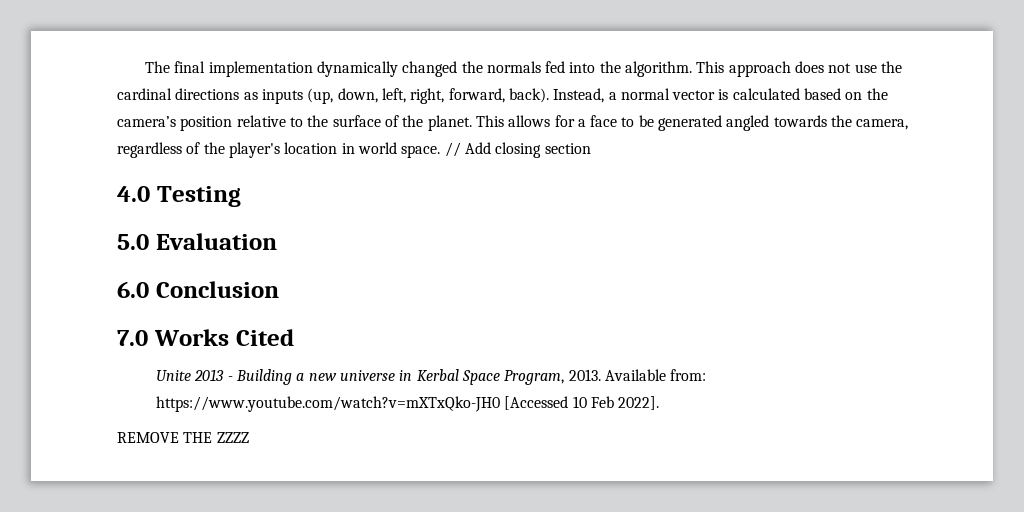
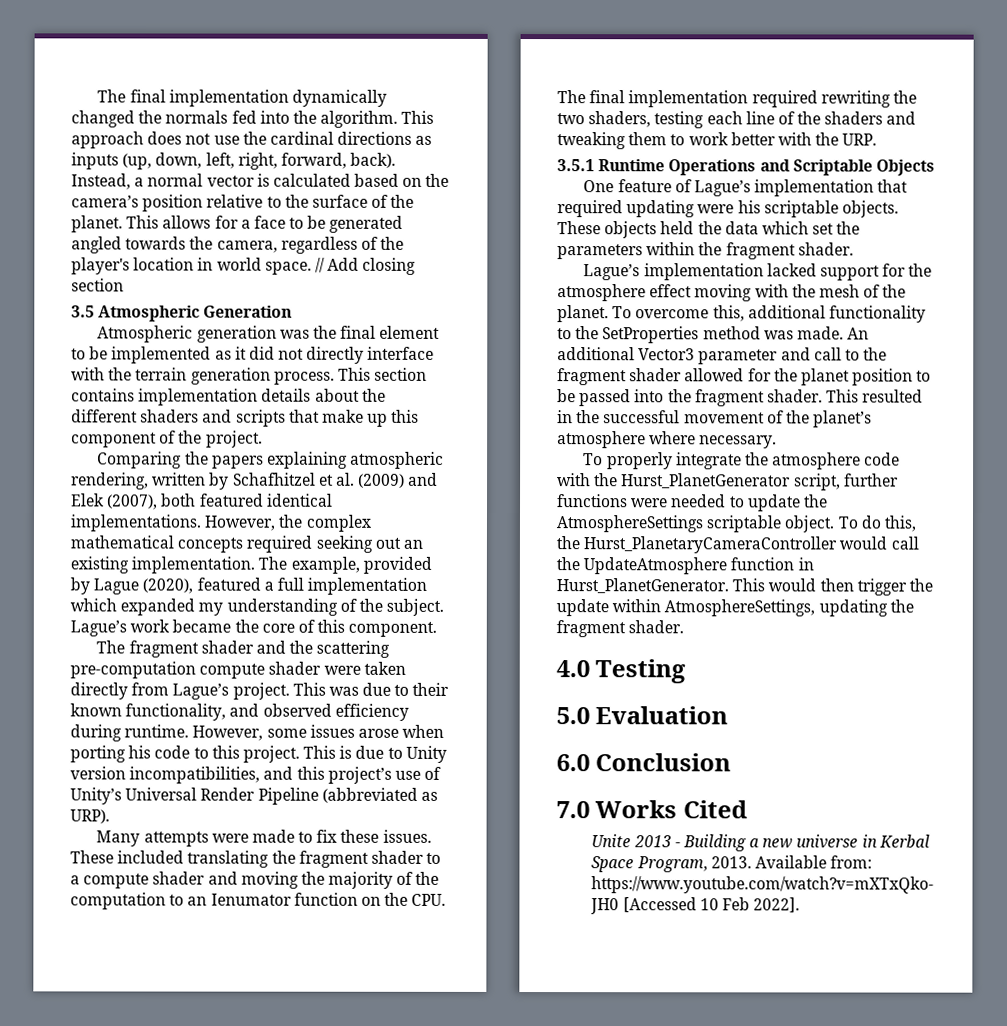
+ 3.5 Atmospheric Generation
+ Atmospheric generation was the final element to be implemented as it did not directly interface with the terrain generation process. This section contains implementation details about the different shaders and scripts that make up this component of the project.
+ Comparing the papers explaining atmospheric rendering, written by Schafhitzel et al. (2009) and Elek (2007), both featured identical implementations. However, the complex mathematical concepts required seeking out an existing implementation. The example, provided by Lague (2020), featured a full implementation which expanded my understanding of the subject. Lague’s work became the core of this component.
+ The fragment shader and the scattering pre-computation compute shader were taken directly from Lague’s project. This was due to their known functionality, and observed efficiency during runtime. However, some issues arose when porting his code to this project. This is due to Unity version incompatibilities, and this project’s use of Unity’s Universal Render Pipeline (abbreviated as URP).
+ Many attempts were made to fix these issues. These included translating the fragment shader to a compute shader and moving the majority of the computation to an Ienumator function on the CPU. The final implementation required rewriting the two shaders, testing each line of the shaders and tweaking them to work better with the URP.
+ 3.5.1 Runtime Operations and Scriptable Objects
+ One feature of Lague’s implementation that required updating were his scriptable objects. These objects held the data which set the parameters within the fragment shader.
+ Lague’s implementation lacked support for the atmosphere effect moving with the mesh of the planet. To overcome this, additional functionality to the SetProperties method was made. An additional Vector3 parameter and call to the fragment shader allowed for the planet position to be passed into the fragment shader. This resulted in the successful movement of the planet’s atmosphere where necessary.
+ To properly integrate the atmosphere code with the Hurst_PlanetGenerator script, further functions were needed to update the AtmosphereSettings scriptable object. To do this, the Hurst_PlanetaryCameraController would call the UpdateAtmosphere function in Hurst_PlanetGenerator. This would then trigger the update within AtmosphereSettings, updating the fragment shader.
- REMOVE THE ZZZZ

